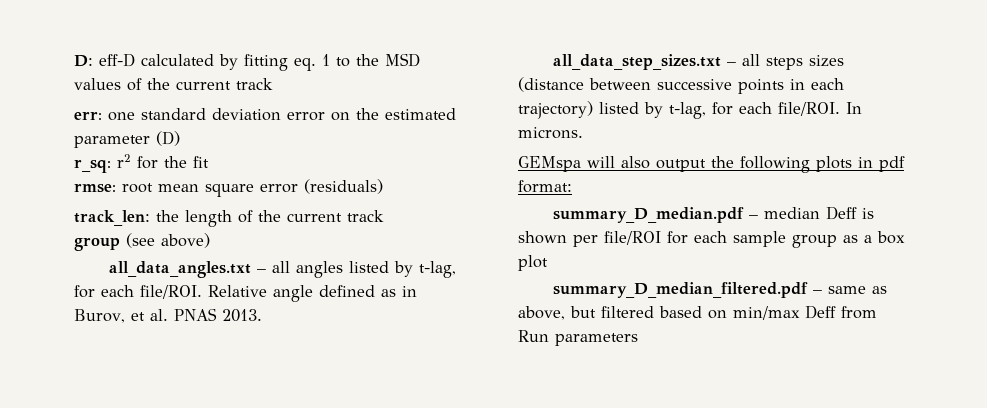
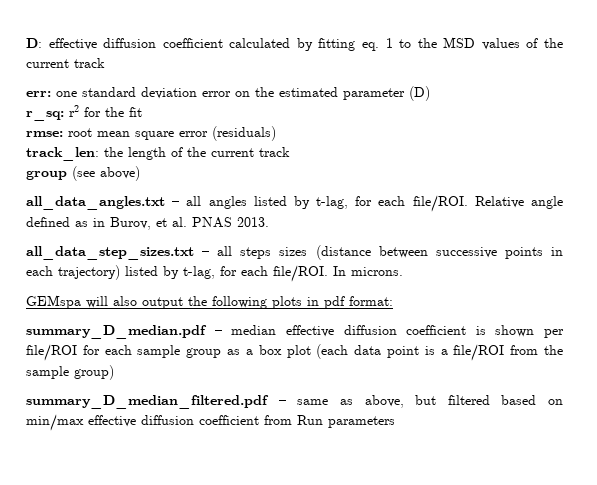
- D: eff-D calculated by fitting eq.
+ D: effective diffusion coefficient calculated by fitting eq.
- summary_D_median.pdf – median Deff is shown per file/ROI for each sample group as a box plot
+ summary_D_median.pdf – median effective diffusion coefficient is shown per file/ROI for each sample group as a box plot (each data point is a file/ROI from the sample group)
- summary_D_median_filtered.pdf – same as above, but filtered based on min/max Deff from Run parameters
+ summary_D_median_filtered.pdf – same as above, but filtered based on min/max effective diffusion coefficient from Run parameters

